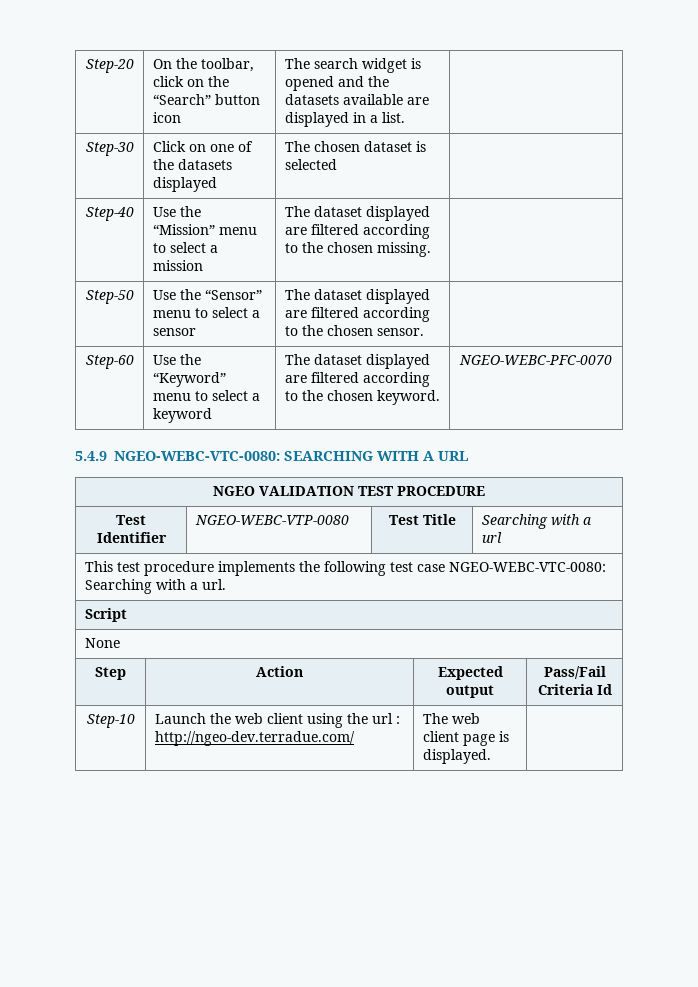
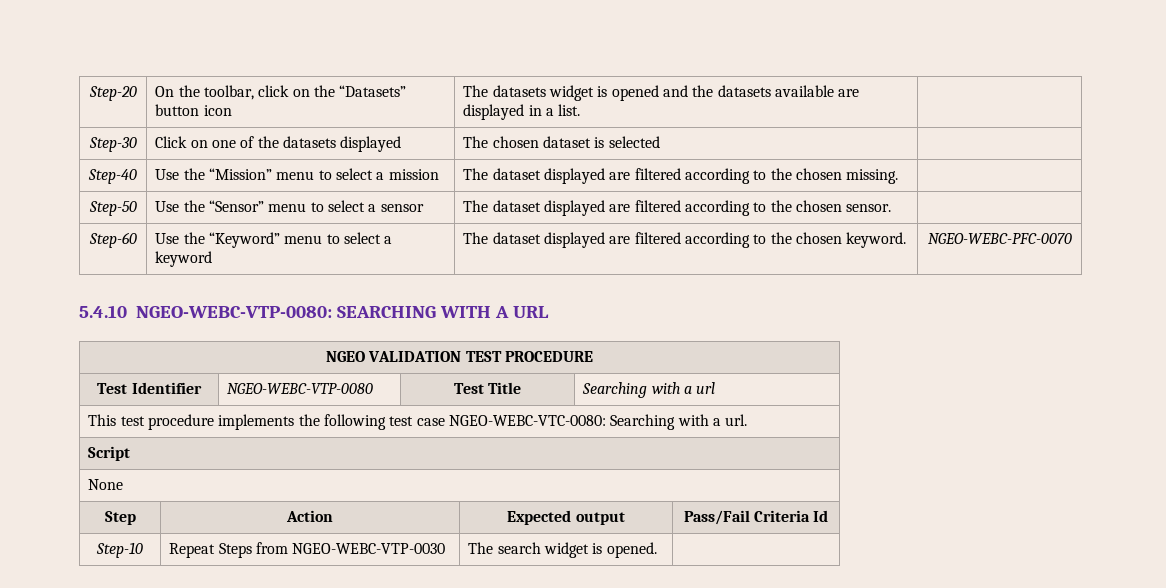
- Step-20 | On the toolbar, click on the “Search” button icon | The search widget is opened and the datasets available are displayed in a list. |
+ Step-20 | On the toolbar, click on the “Datasets” button icon | The datasets widget is opened and the datasets available are displayed in a list. |
- 5.4.9 NGEO-WEBC-VTC-0080: SEARCHING WITH A URL
+ 5.4.10 NGEO-WEBC-VTP-0080: SEARCHING WITH A URL
- Step-10 | Launch the web client using the url : http://ngeo-dev.terradue.com/ | The web client page is displayed. |
+ Step-10 | Repeat Steps from NGEO-WEBC-VTP-0030 | The search widget is opened. |

